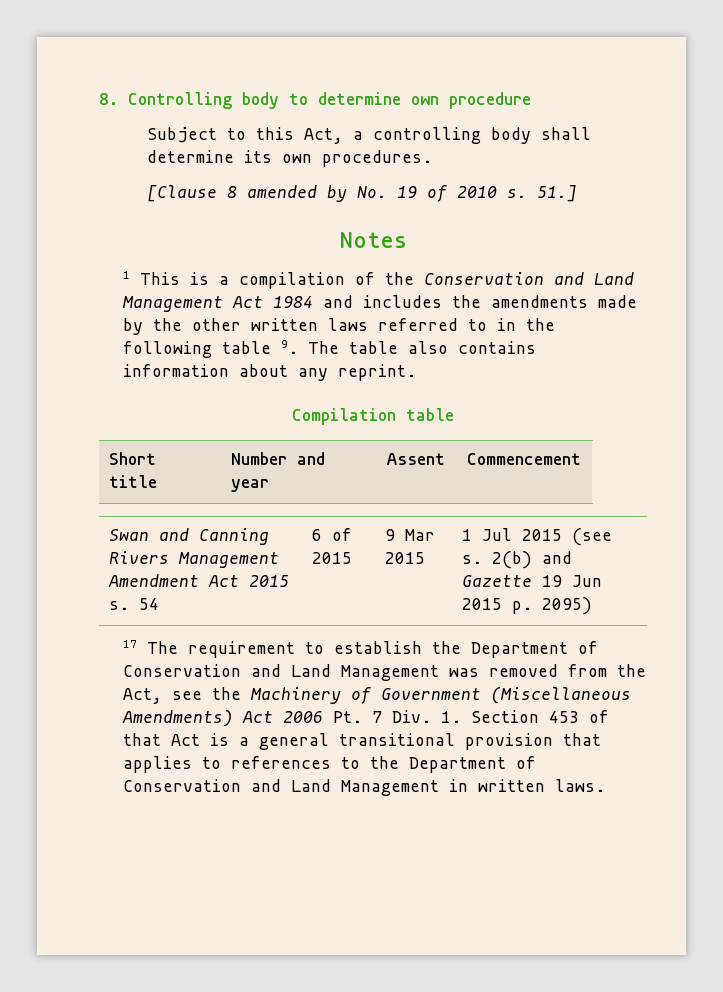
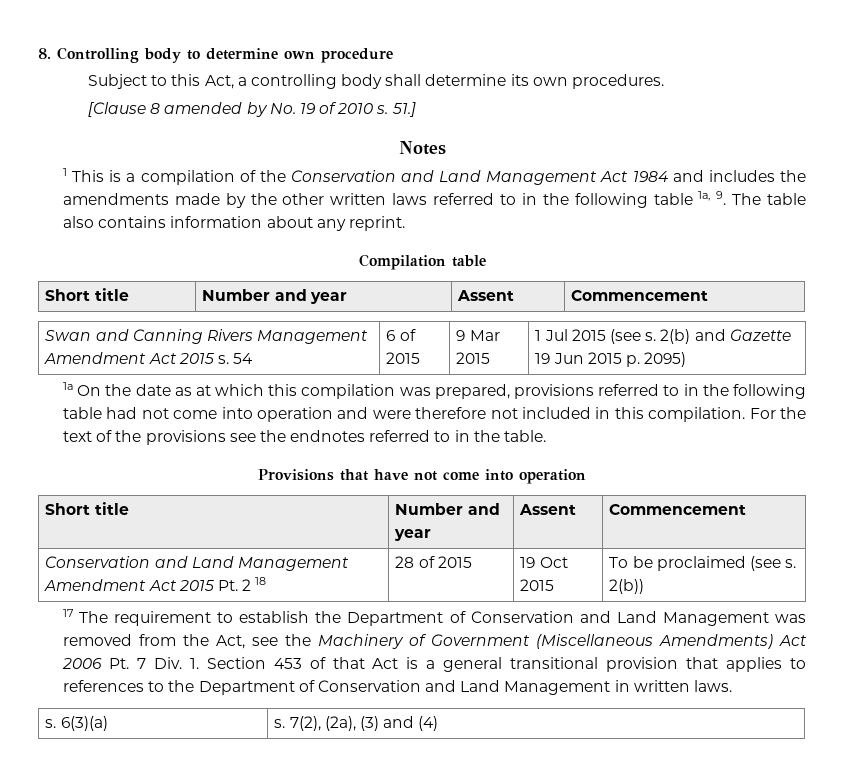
- 1 This is a compilation of the Conservation and Land Management Act 1984 and includes the amendments made by the other written laws referred to in the following table 9. The table also contains information about any reprint.
+ 1 This is a compilation of the Conservation and Land Management Act 1984 and includes the amendments made by the other written laws referred to in the following table 1a, 9. The table also contains information about any reprint.
+ 1a On the date as at which this compilation was prepared, provisions referred to in the following table had not come into operation and were therefore not included in this compilation. For the text of the provisions see the endnotes referred to in the table.
+ Provisions that have not come into operation
+ Short title | Number and year | Assent | Commencement
+ Conservation and Land Management Amendment Act 2015 Pt. 2 18 | 28 of 2015 | 19 Oct 2015 | To be proclaimed (see s. 2(b))
+ s. 6(3)(a) | s. 7(2), (2a), (3) and (4)

